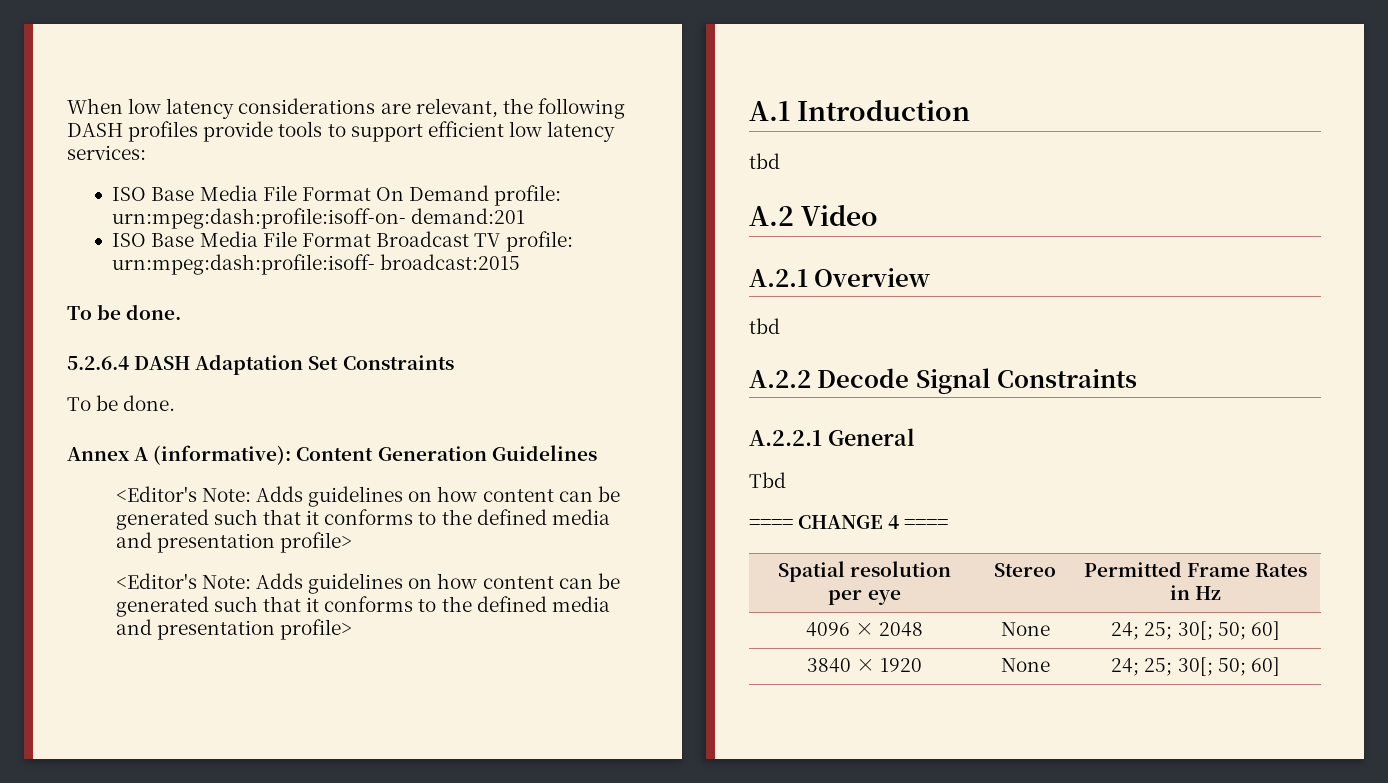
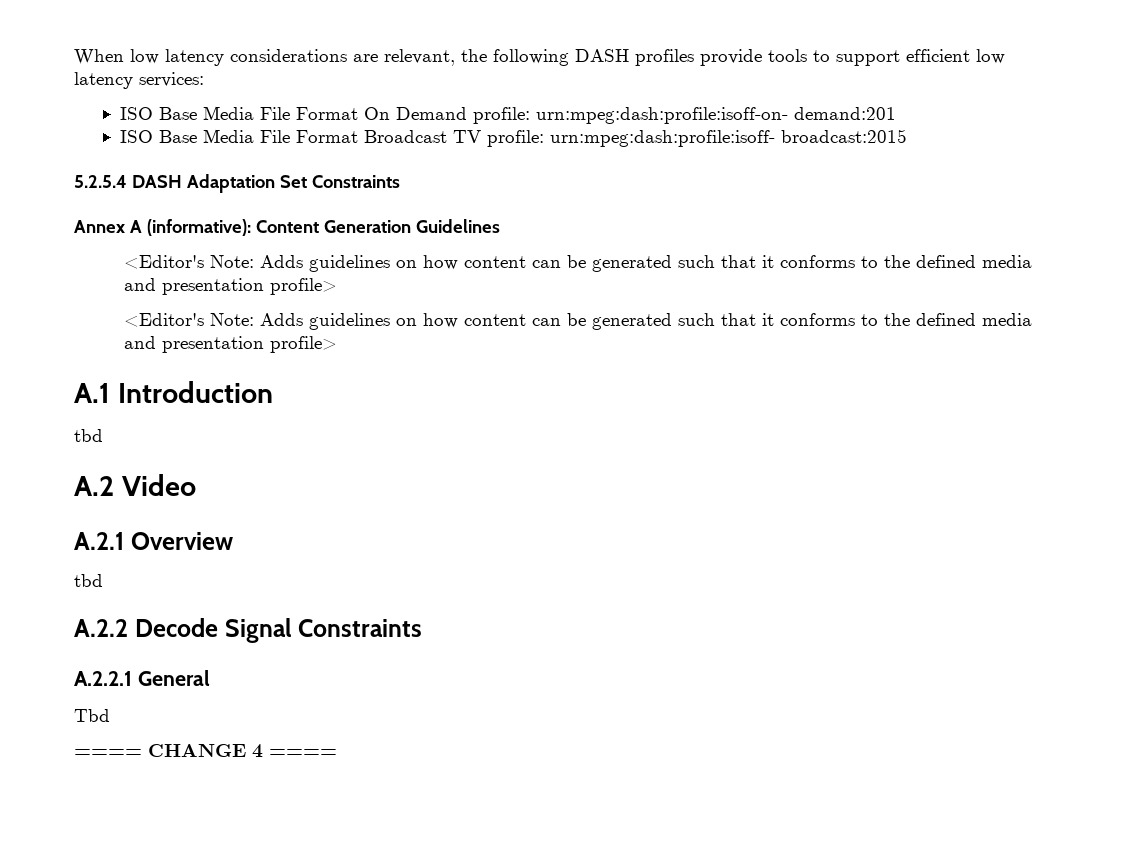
  ISO Base Media File Format Broadcast TV profile: urn:mpeg:dash:profile:isoff- broadcast:2015
- To be done.
- 5.2.6.4 DASH Adaptation Set Constraints
- To be done.
+ 5.2.5.4 DASH Adaptation Set Constraints
- Spatial resolution per eye | Stereo | Permitted Frame Rates in Hz
- 4096 × 2048 | None | 24; 25; 30[; 50; 60]
- 3840 × 1920 | None | 24; 25; 30[; 50; 60]

